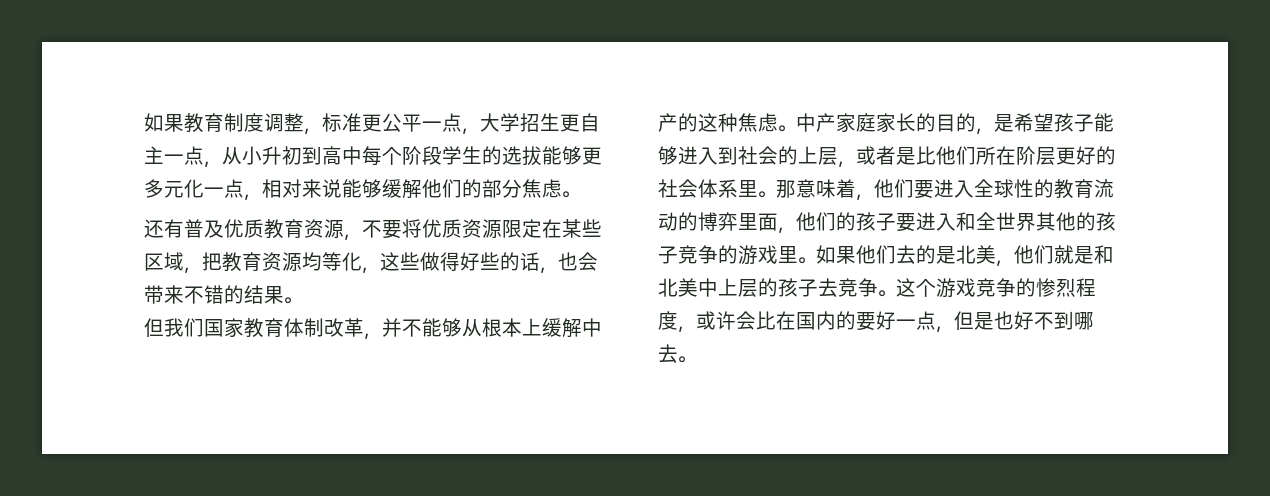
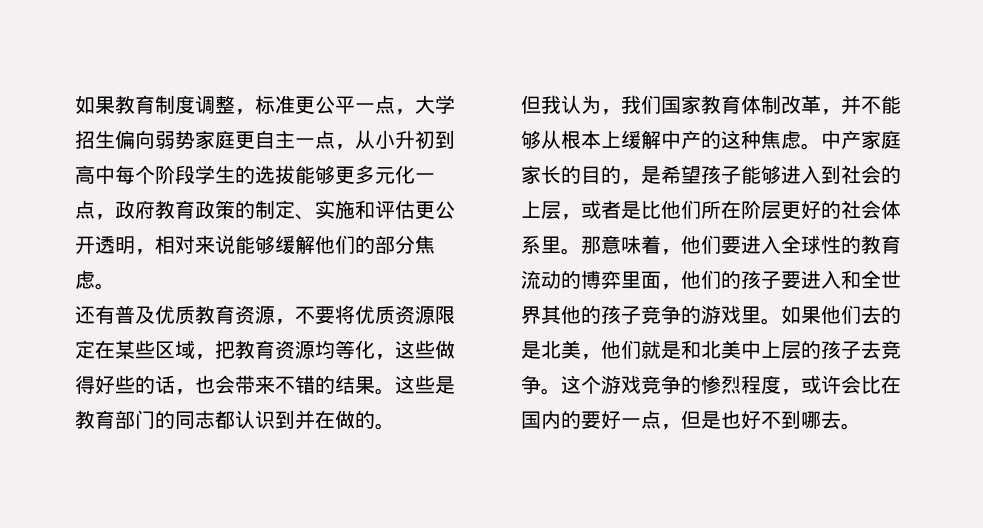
- 如果教育制度调整，标准更公平一点，大学招生更自主一点，从小升初到高中每个阶段学生的选拔能够更多元化一点，相对来说能够缓解他们的部分焦虑。
+ 如果教育制度调整，标准更公平一点，大学招生偏向弱势家庭更自主一点，从小升初到高中每个阶段学生的选拔能够更多元化一点，政府教育政策的制定、实施和评估更公开透明，相对来说能够缓解他们的部分焦虑。
+ 这些是教育部门的同志都认识到并在做的。
- 但我们国家教育体制改革，并不能够从根本上缓解中产的这种焦虑。
+ 但我认为，我们国家教育体制改革，并不能够从根本上缓解中产的这种焦虑。

